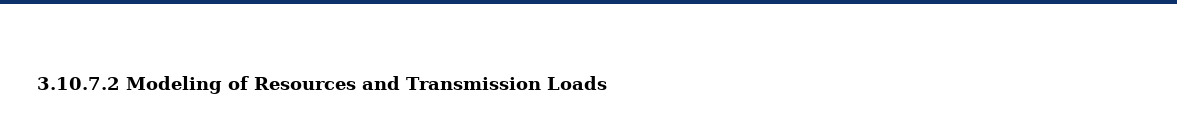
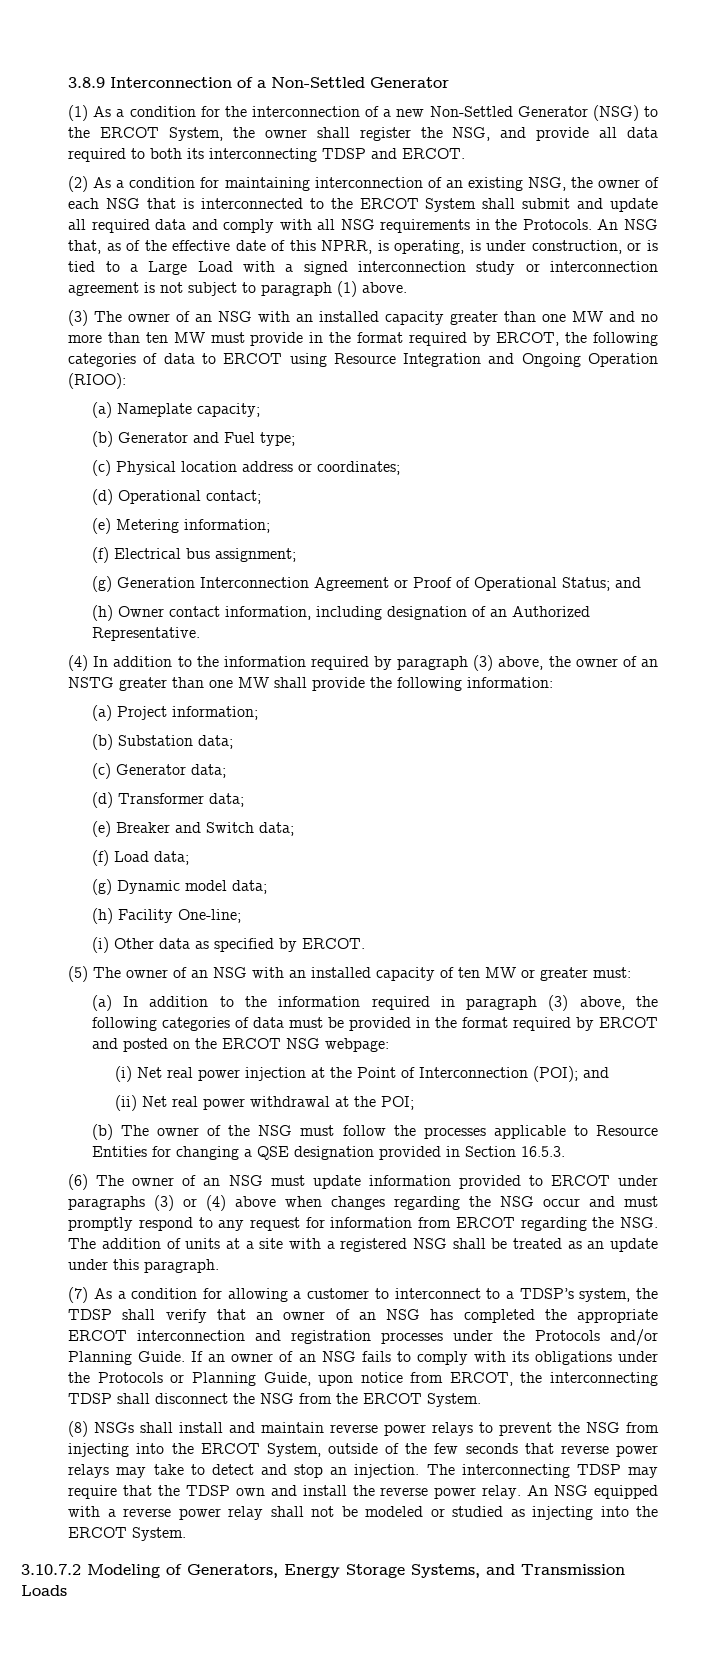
- 3.10.7.2 Modeling of Resources and Transmission Loads
+ 3.8.9 Interconnection of a Non-Settled Generator
+ (1) As a condition for the interconnection of a new Non-Settled Generator (NSG) to the ERCOT System, the owner shall register the NSG, and provide all data required to both its interconnecting TDSP and ERCOT.
+ (2) As a condition for maintaining interconnection of an existing NSG, the owner of each NSG that is interconnected to the ERCOT System shall submit and update all required data and comply with all NSG requirements in the Protocols. An NSG that, as of the effective date of this NPRR, is operating, is under construction, or is tied to a Large Load with a signed interconnection study or interconnection agreement is not subject to paragraph (1) above.
+ (3) The owner of an NSG with an installed capacity greater than one MW and no more than ten MW must provide in the format required by ERCOT, the following categories of data to ERCOT using Resource Integration and Ongoing Operation (RIOO):
+ (a) Nameplate capacity;
+ (b) Generator and Fuel type;
+ (c) Physical location address or coordinates;
+ (d) Operational contact;
+ (e) Metering information;
+ (f) Electrical bus assignment;
+ (g) Generation Interconnection Agreement or Proof of Operational Status; and
+ (h) Owner contact information, including designation of an Authorized Representative.
+ (4) In addition to the information required by paragraph (3) above, the owner of an NSTG greater than one MW shall provide the following information:
+ (a) Project information;
+ (b) Substation data;
+ (c) Generator data;
+ (d) Transformer data;
+ (e) Breaker and Switch data;
+ (f) Load data;
+ (g) Dynamic model data;
+ (h) Facility One-line;
+ (i) Other data as specified by ERCOT.
+ (5) The owner of an NSG with an installed capacity of ten MW or greater must:
+ (a) In addition to the information required in paragraph (3) above, the following categories of data must be provided in the format required by ERCOT and posted on the ERCOT NSG webpage:
+ (i) Net real power injection at the Point of Interconnection (POI); and
+ (ii) Net real power withdrawal at the POI;
+ (b) The owner of the NSG must follow the processes applicable to Resource Entities for changing a QSE designation provided in Section 16.5.3.
+ (6) The owner of an NSG must update information provided to ERCOT under paragraphs (3) or (4) above when changes regarding the NSG occur and must promptly respond to any request for information from ERCOT regarding the NSG. The addition of units at a site with a registered NSG shall be treated as an update under this paragraph.
+ (7) As a condition for allowing a customer to interconnect to a TDSP’s system, the TDSP shall verify that an owner of an NSG has completed the appropriate ERCOT interconnection and registration processes under the Protocols and/or Planning Guide. If an owner of an NSG fails to comply with its obligations under the Protocols or Planning Guide, upon notice from ERCOT, the interconnecting TDSP shall disconnect the NSG from the ERCOT System.
+ (8) NSGs shall install and maintain reverse power relays to prevent the NSG from injecting into the ERCOT System, outside of the few seconds that reverse power relays may take to detect and stop an injection. The interconnecting TDSP may require that the TDSP own and install the reverse power relay. An NSG equipped with a reverse power relay shall not be modeled or studied as injecting into the ERCOT System.
+ 3.10.7.2 Modeling of Generators, Energy Storage Systems, and Transmission Loads

